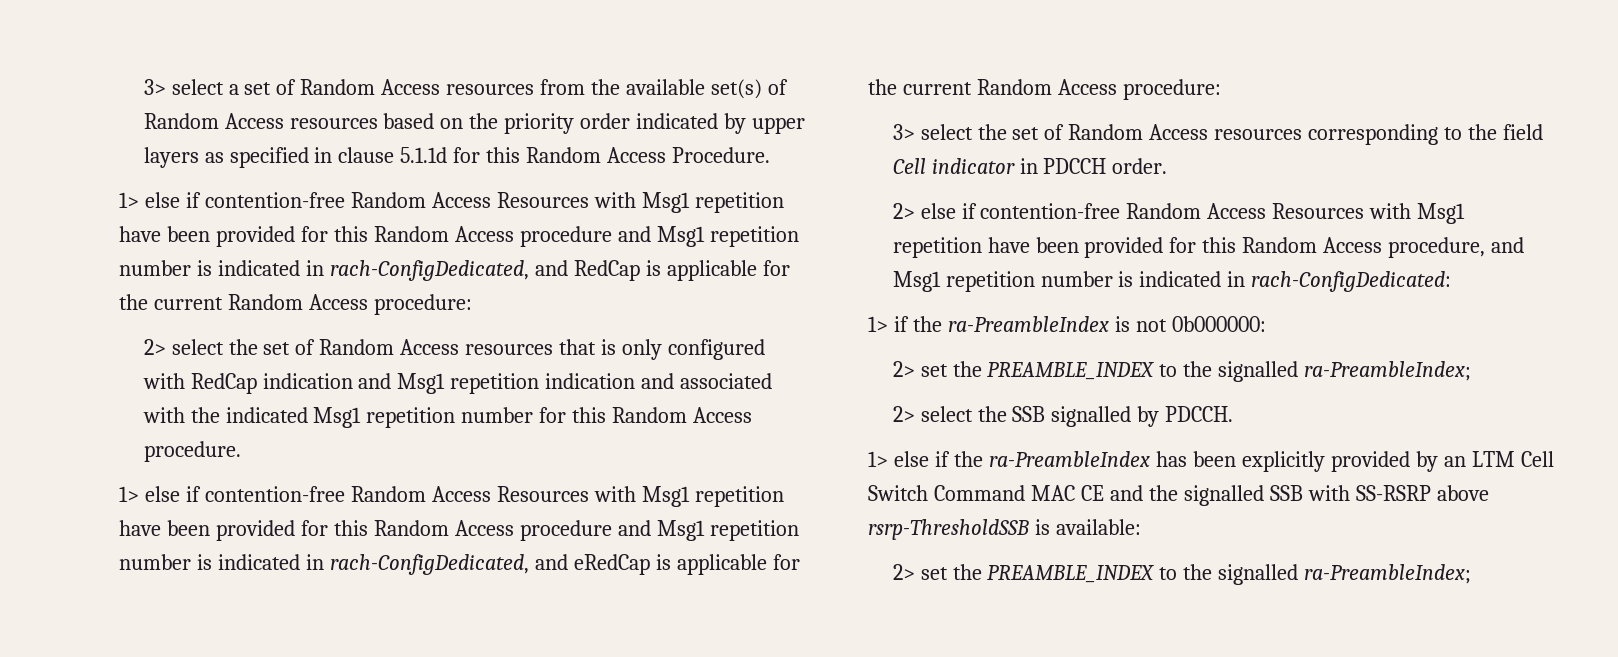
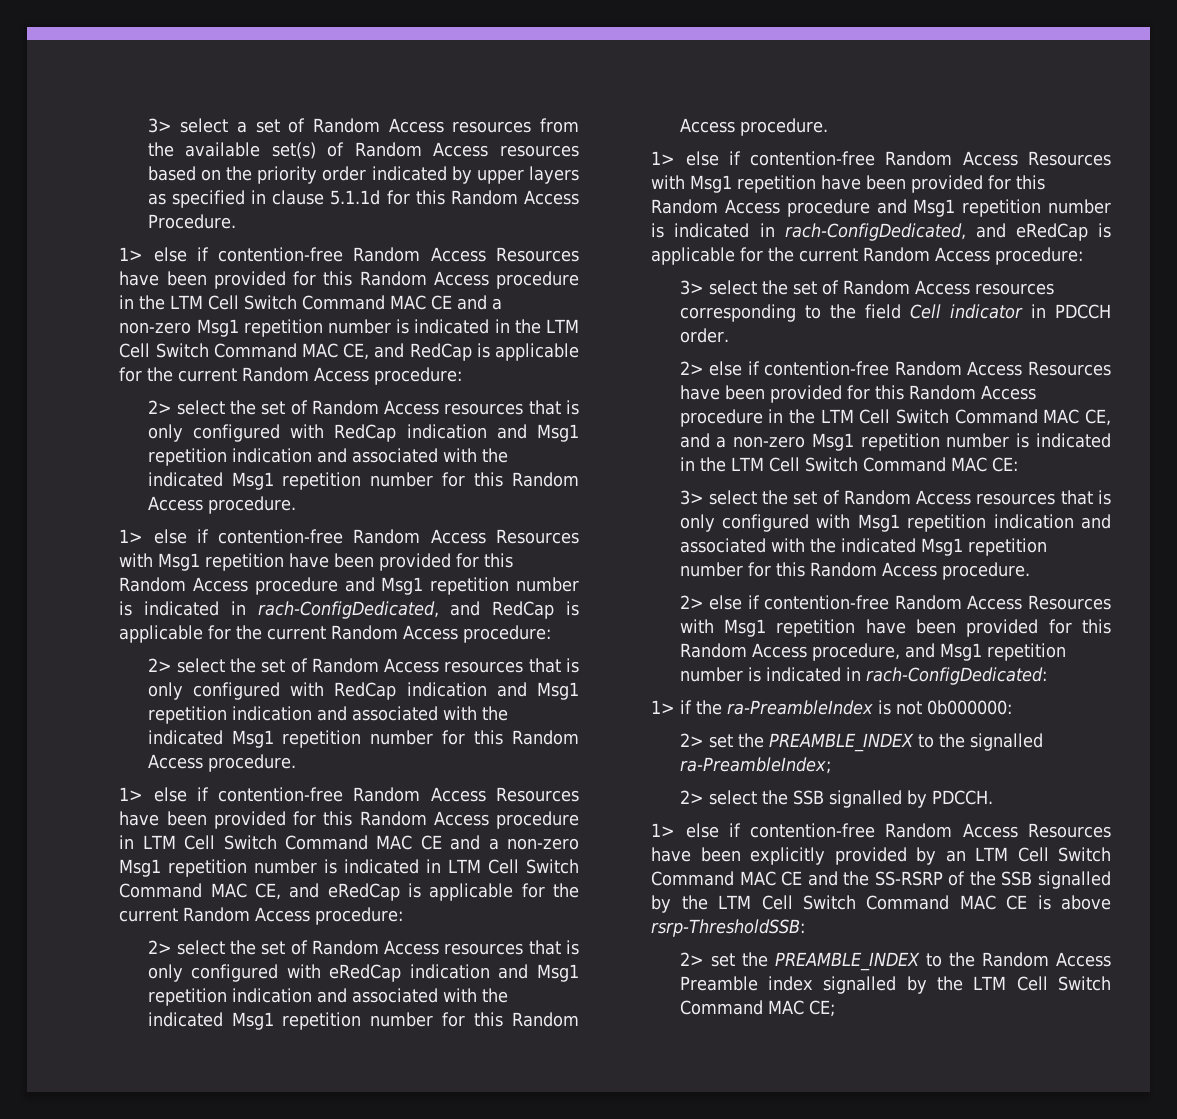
+ 1> else if contention-free Random Access Resources have been provided for this Random Access procedure in the LTM Cell Switch Command MAC CE and a non-zero Msg1 repetition number is indicated in the LTM Cell Switch Command MAC CE, and RedCap is applicable for the current Random Access procedure:
+ 2> select the set of Random Access resources that is only configured with RedCap indication and Msg1 repetition indication and associated with the indicated Msg1 repetition number for this Random Access procedure.
+ 1> else if contention-free Random Access Resources have been provided for this Random Access procedure in LTM Cell Switch Command MAC CE and a non-zero Msg1 repetition number is indicated in LTM Cell Switch Command MAC CE, and eRedCap is applicable for the current Random Access procedure:
+ 2> select the set of Random Access resources that is only configured with eRedCap indication and Msg1 repetition indication and associated with the indicated Msg1 repetition number for this Random Access procedure.
+ 2> else if contention-free Random Access Resources have been provided for this Random Access procedure in the LTM Cell Switch Command MAC CE, and a non-zero Msg1 repetition number is indicated in the LTM Cell Switch Command MAC CE:
+ 3> select the set of Random Access resources that is only configured with Msg1 repetition indication and associated with the indicated Msg1 repetition number for this Random Access procedure.
- 1> else if the ra-PreambleIndex has been explicitly provided by an LTM Cell Switch Command MAC CE and the signalled SSB with SS-RSRP above rsrp-ThresholdSSB is available:
- 2> set the PREAMBLE_INDEX to the signalled ra-PreambleIndex;
+ 1> else if contention-free Random Access Resources have been explicitly provided by an LTM Cell Switch Command MAC CE and the SS-RSRP of the SSB signalled by the LTM Cell Switch Command MAC CE is above rsrp-ThresholdSSB:
+ 2> set the PREAMBLE_INDEX to the Random Access Preamble index signalled by the LTM Cell Switch Command MAC CE;

